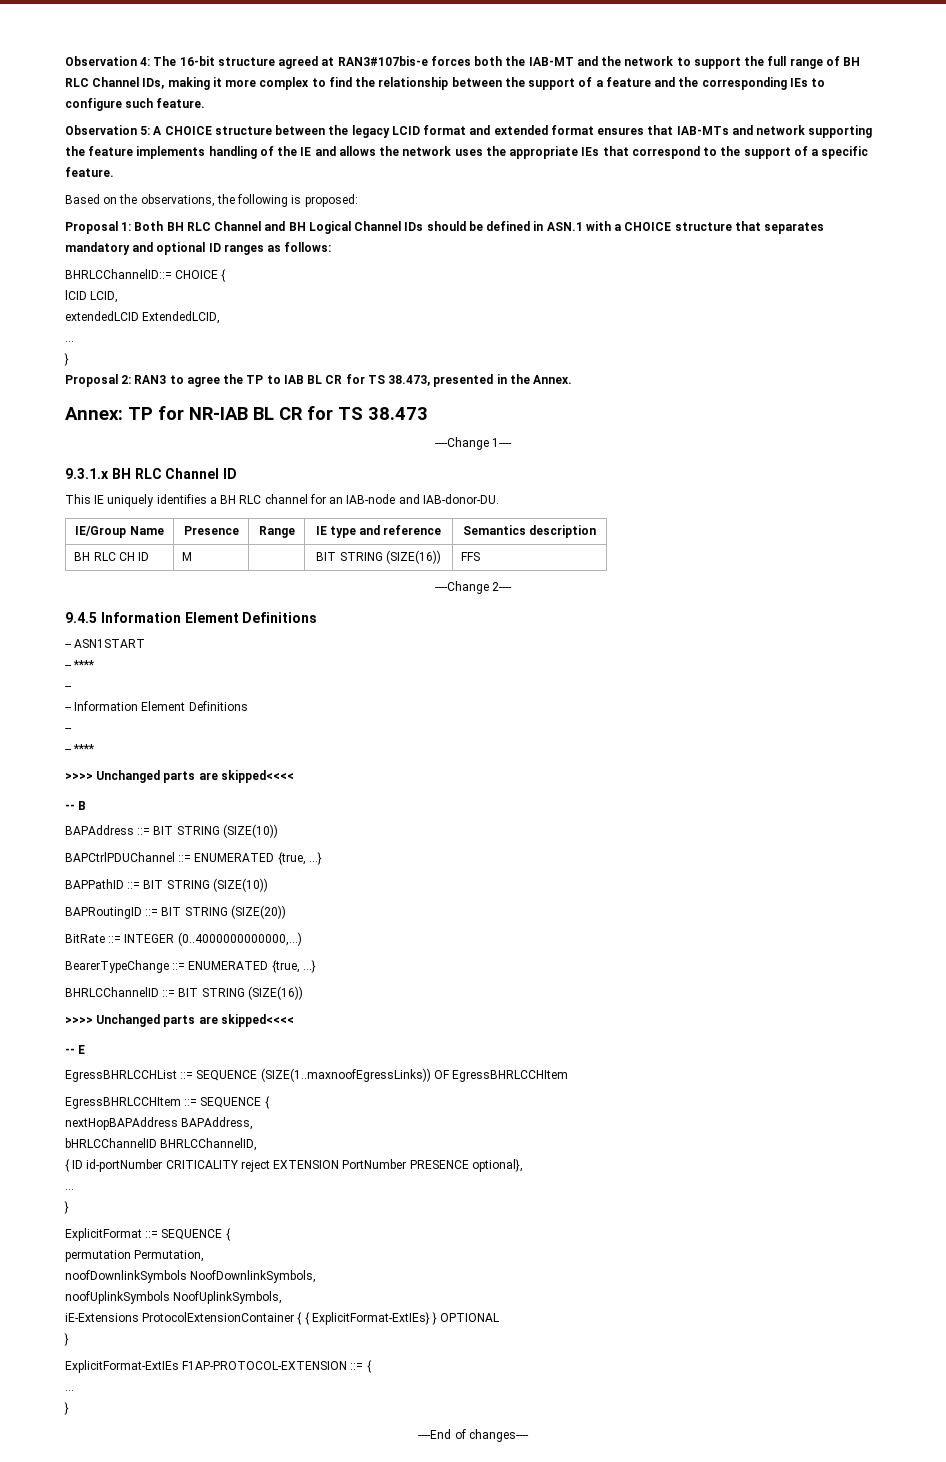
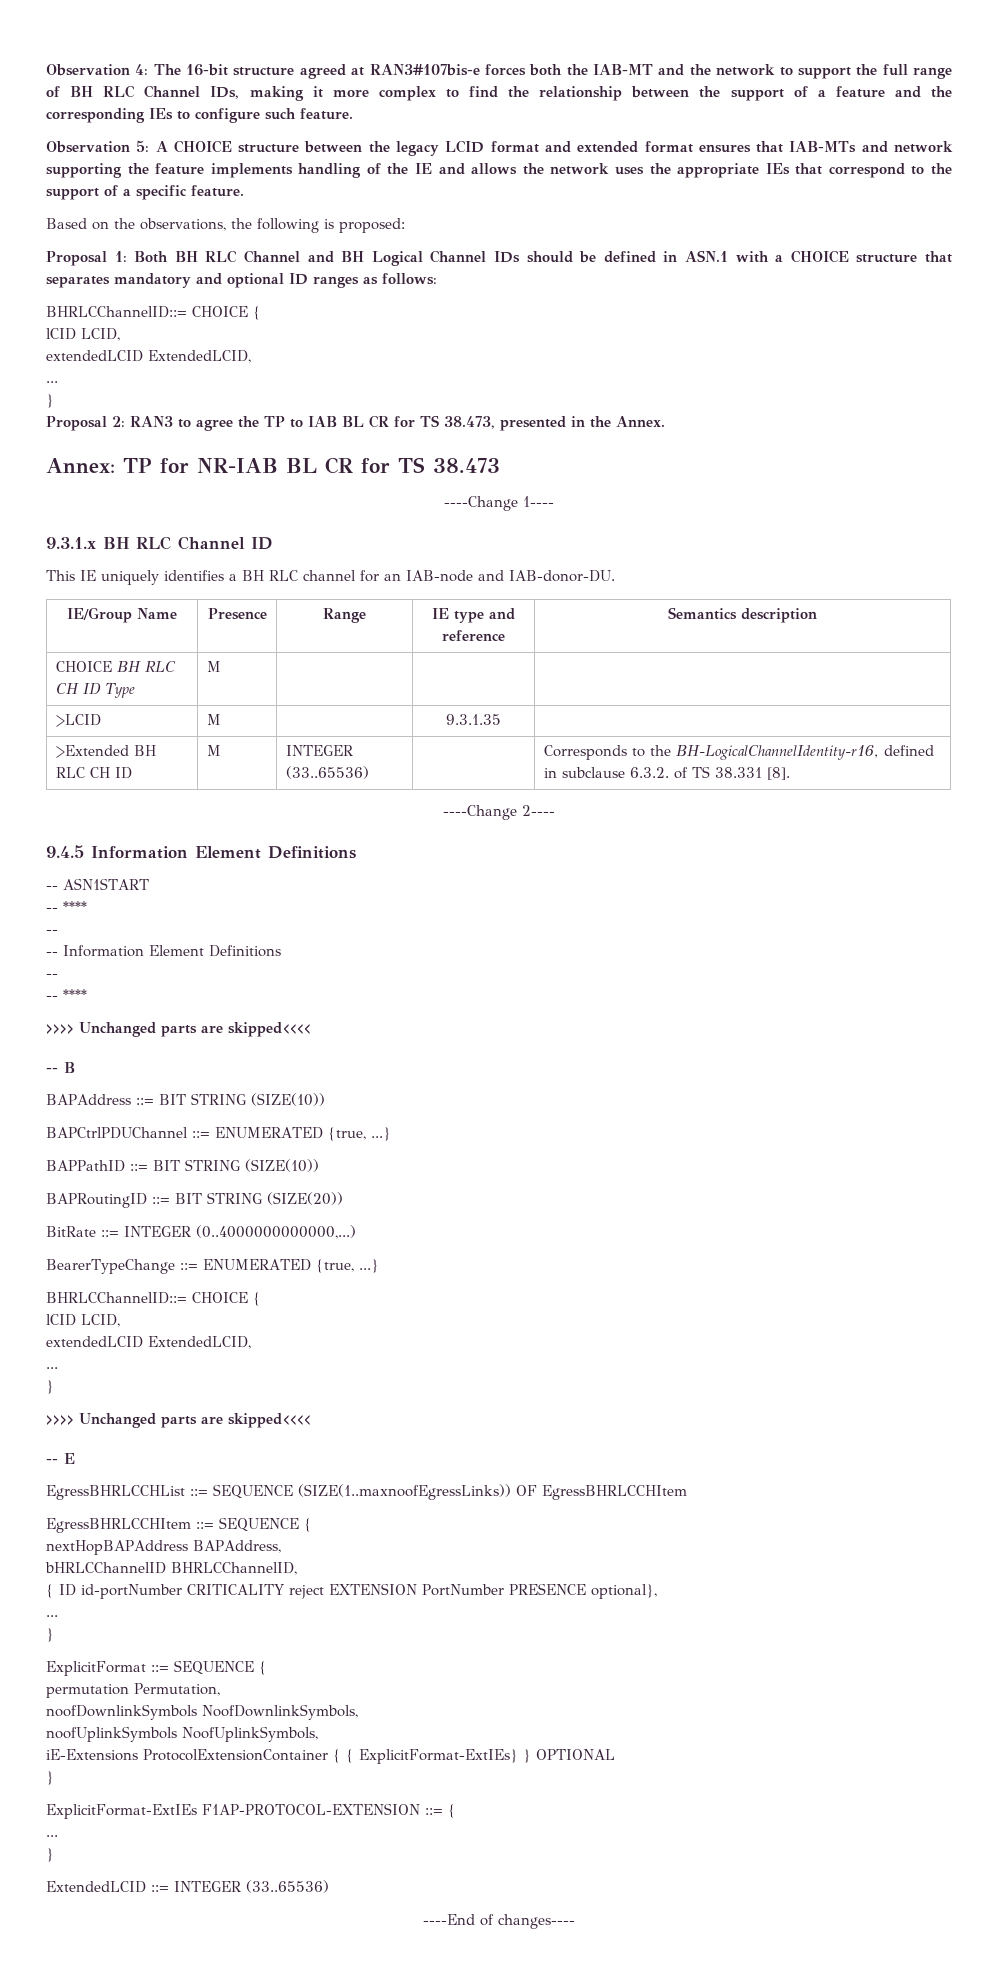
- BH RLC CH ID | M | | BIT STRING (SIZE(16)) | FFS
+ CHOICE BH RLC CH ID Type | M | | |
+ >LCID | M | | 9.3.1.35 |
+ >Extended BH RLC CH ID | M | INTEGER (33..65536) | | Corresponds to the BH-LogicalChannelIdentity-r16, defined in subclause 6.3.2. of TS 38.331 [8].
  BearerTypeChange ::= ENUMERATED {true, ...}
- BHRLCChannelID ::= BIT STRING (SIZE(16))
+ BHRLCChannelID::= CHOICE {
+ lCID LCID,
+ extendedLCID ExtendedLCID,
+ ...
+ }
+ ExtendedLCID ::= INTEGER (33..65536)

